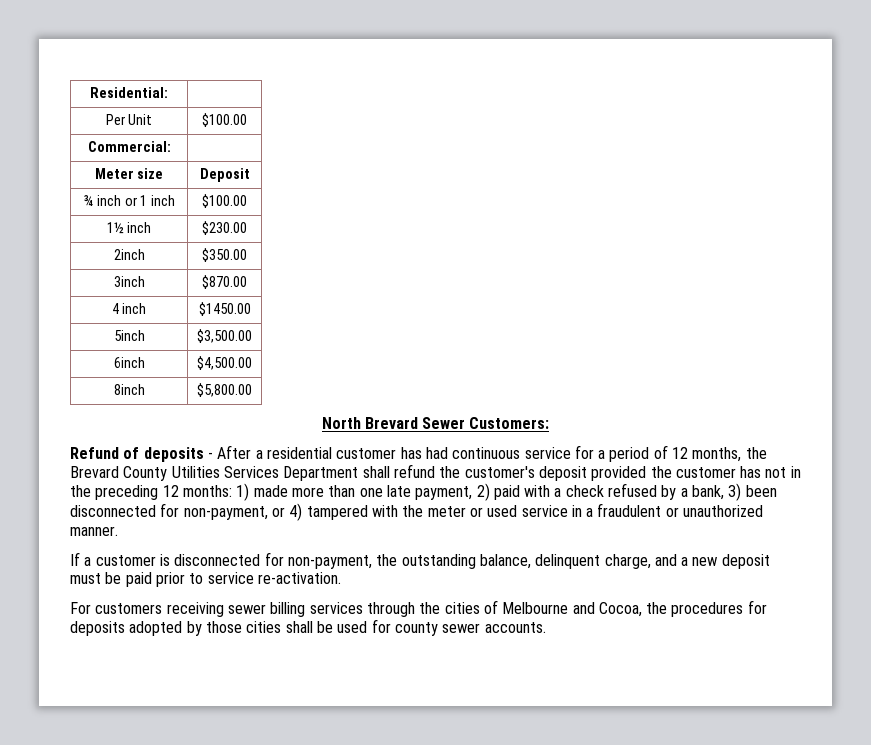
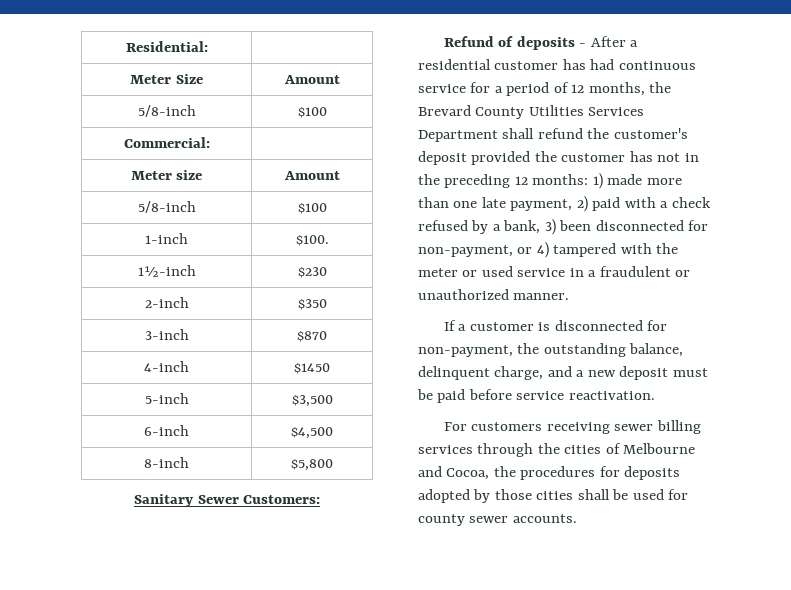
- Per Unit | $100.00
+ Meter Size | Amount
+ 5/8-inch | $100
  Commercial: |
- Meter size | Deposit
- ¾ inch or 1 inch | $100.00
- 1½ inch | $230.00
- 2inch | $350.00
- 3inch | $870.00
- 4 inch | $1450.00
- 5inch | $3,500.00
- 6inch | $4,500.00
- 8inch | $5,800.00
- North Brevard Sewer Customers:
+ Meter size | Amount
+ 5/8-inch | $100
+ 1-inch | $100.
+ 1½-inch | $230
+ 2-inch | $350
+ 3-inch | $870
+ 4-inch | $1450
+ 5-inch | $3,500
+ 6-inch | $4,500
+ 8-inch | $5,800
+ Sanitary Sewer Customers:
- If a customer is disconnected for non-payment, the outstanding balance, delinquent charge, and a new deposit must be paid prior to service re-activation.
+ If a customer is disconnected for non-payment, the outstanding balance, delinquent charge, and a new deposit must be paid before service reactivation.

